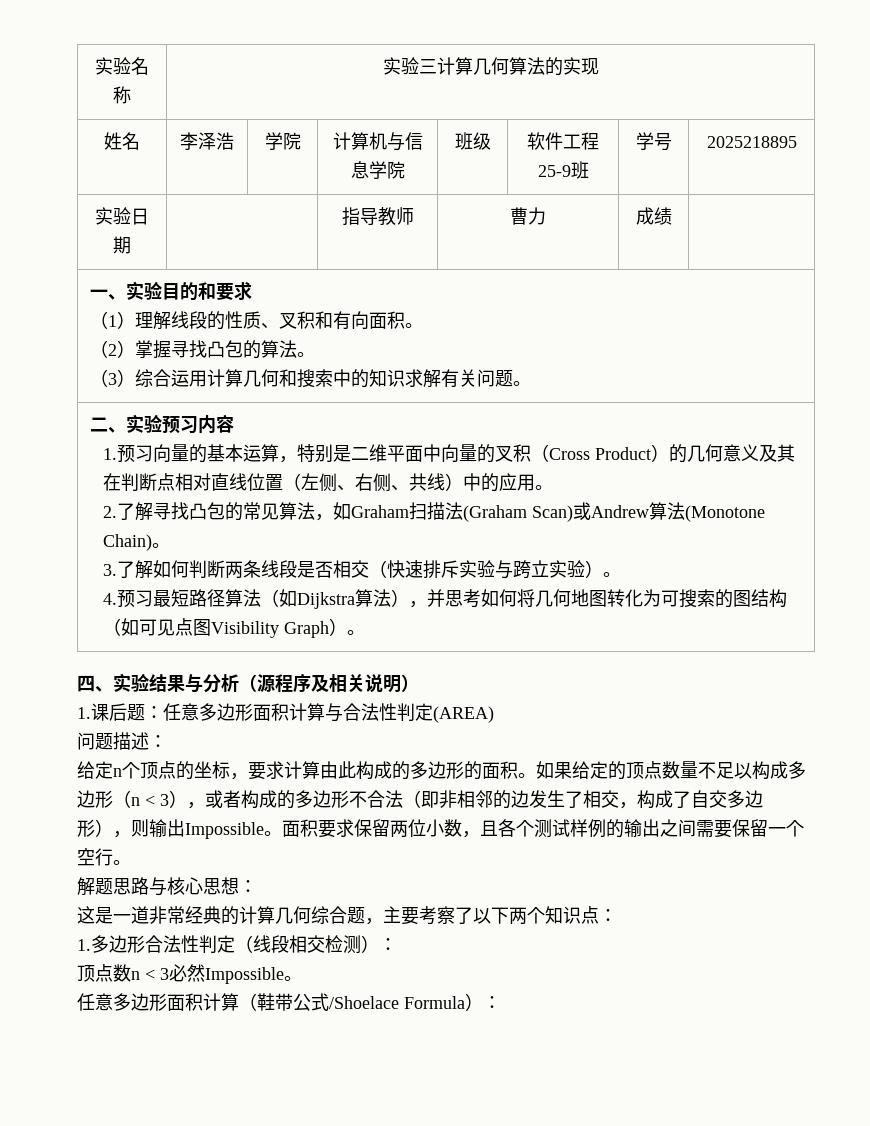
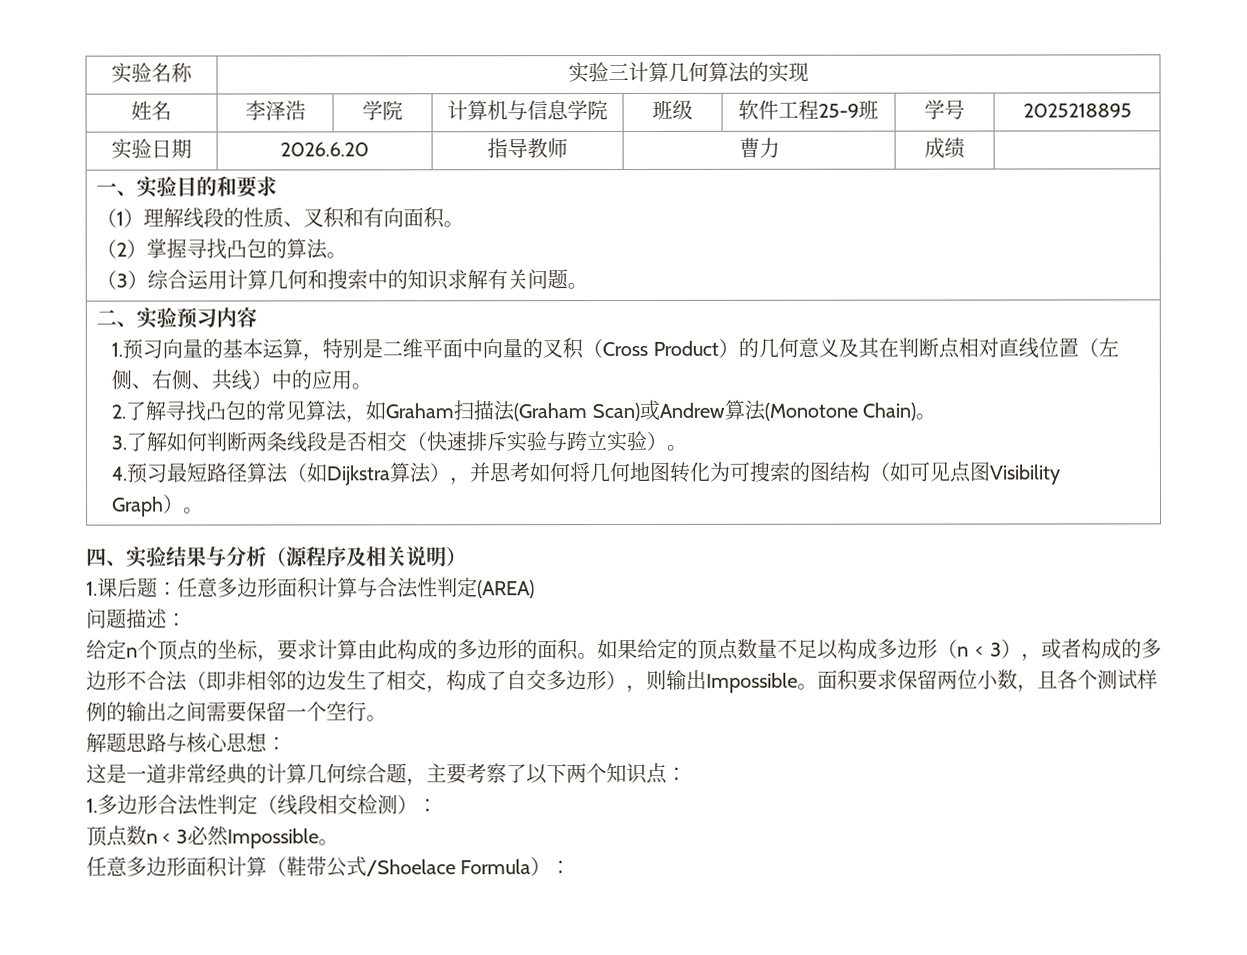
- 实验日期 | | 指导教师 | 曹力 | 成绩 |
+ 实验日期 | 2026.6.20 | 指导教师 | 曹力 | 成绩 |

